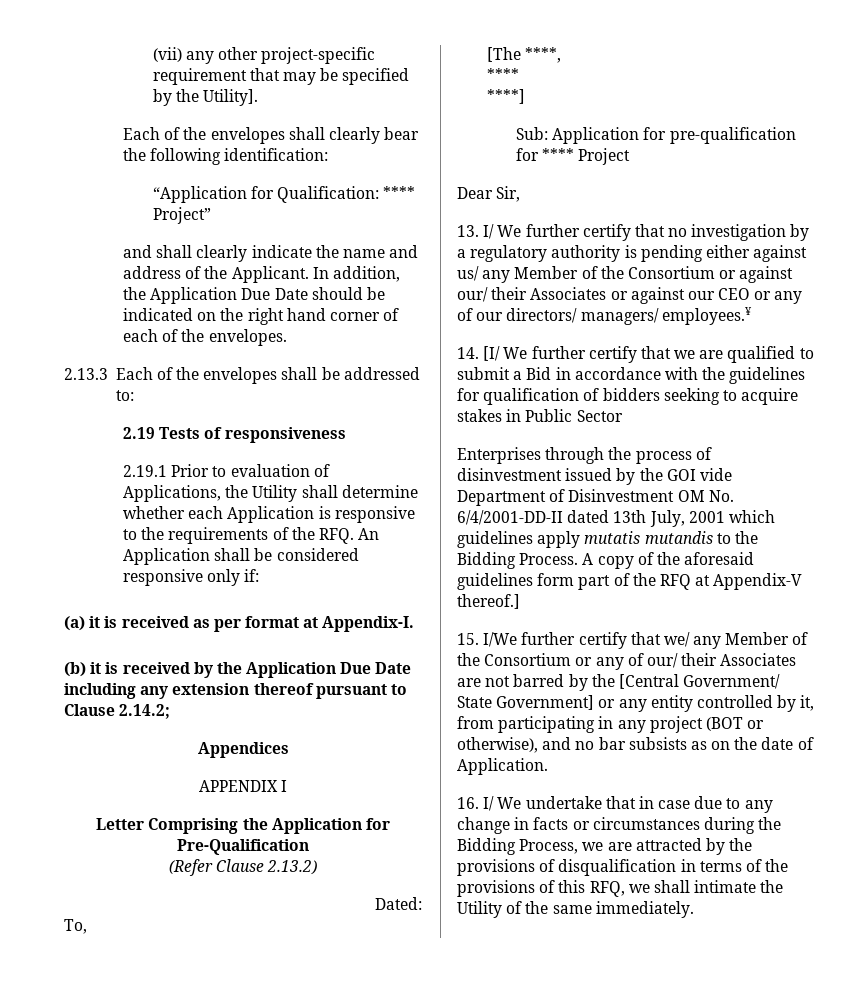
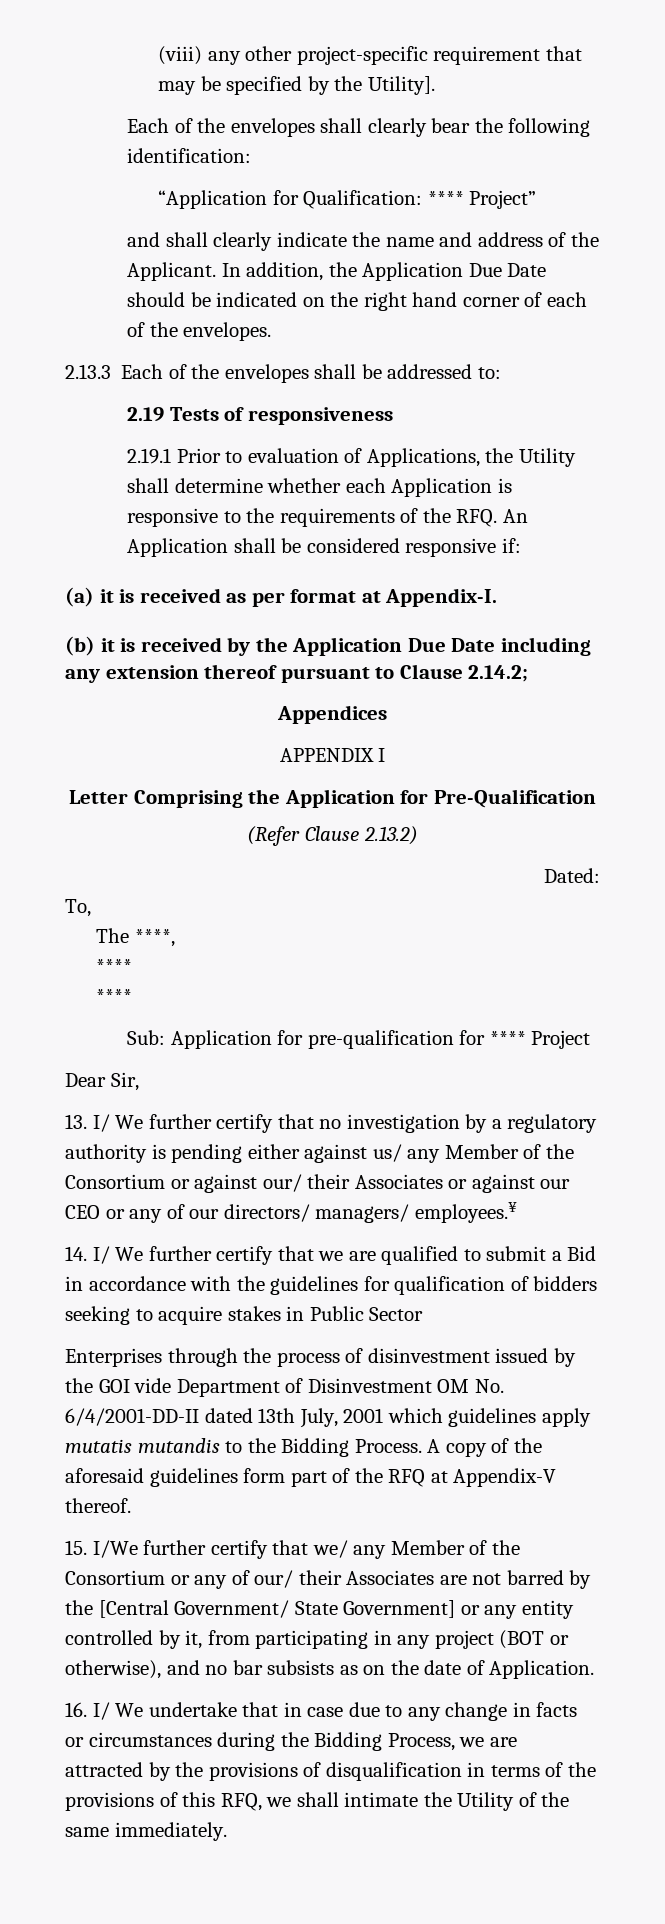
- (vii) any other project-specific requirement that may be specified by the Utility].
+ (viii) any other project-specific requirement that may be specified by the Utility].
- 2.19.1 Prior to evaluation of Applications, the Utility shall determine whether each Application is responsive to the requirements of the RFQ. An Application shall be considered responsive only if:
+ 2.19.1 Prior to evaluation of Applications, the Utility shall determine whether each Application is responsive to the requirements of the RFQ. An Application shall be considered responsive if:
- [The ****,
+ The ****,
  ****
- ****]
+ ****
- 14. [I/ We further certify that we are qualified to submit a Bid in accordance with the guidelines for qualification of bidders seeking to acquire stakes in Public Sector
+ 14. I/ We further certify that we are qualified to submit a Bid in accordance with the guidelines for qualification of bidders seeking to acquire stakes in Public Sector
- A copy of the aforesaid guidelines form part of the RFQ at Appendix-V thereof.]
+ A copy of the aforesaid guidelines form part of the RFQ at Appendix-V thereof.

